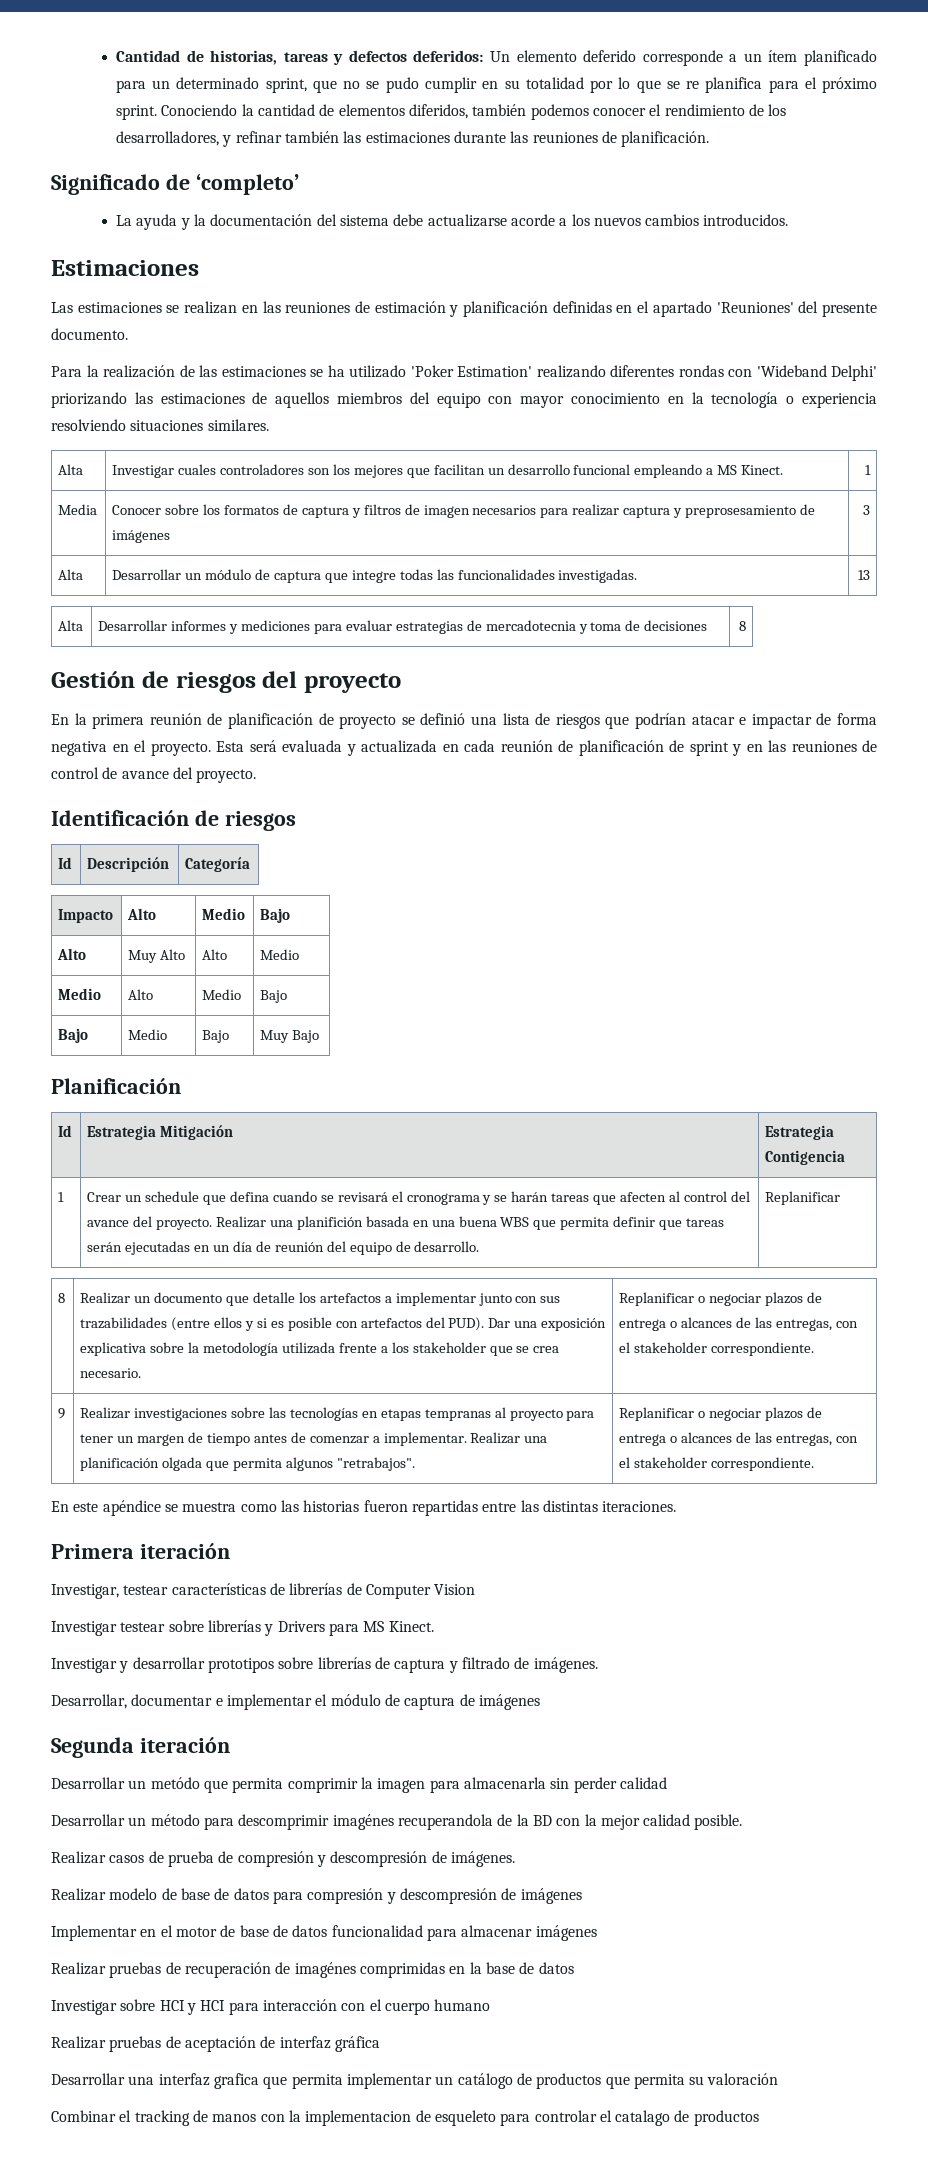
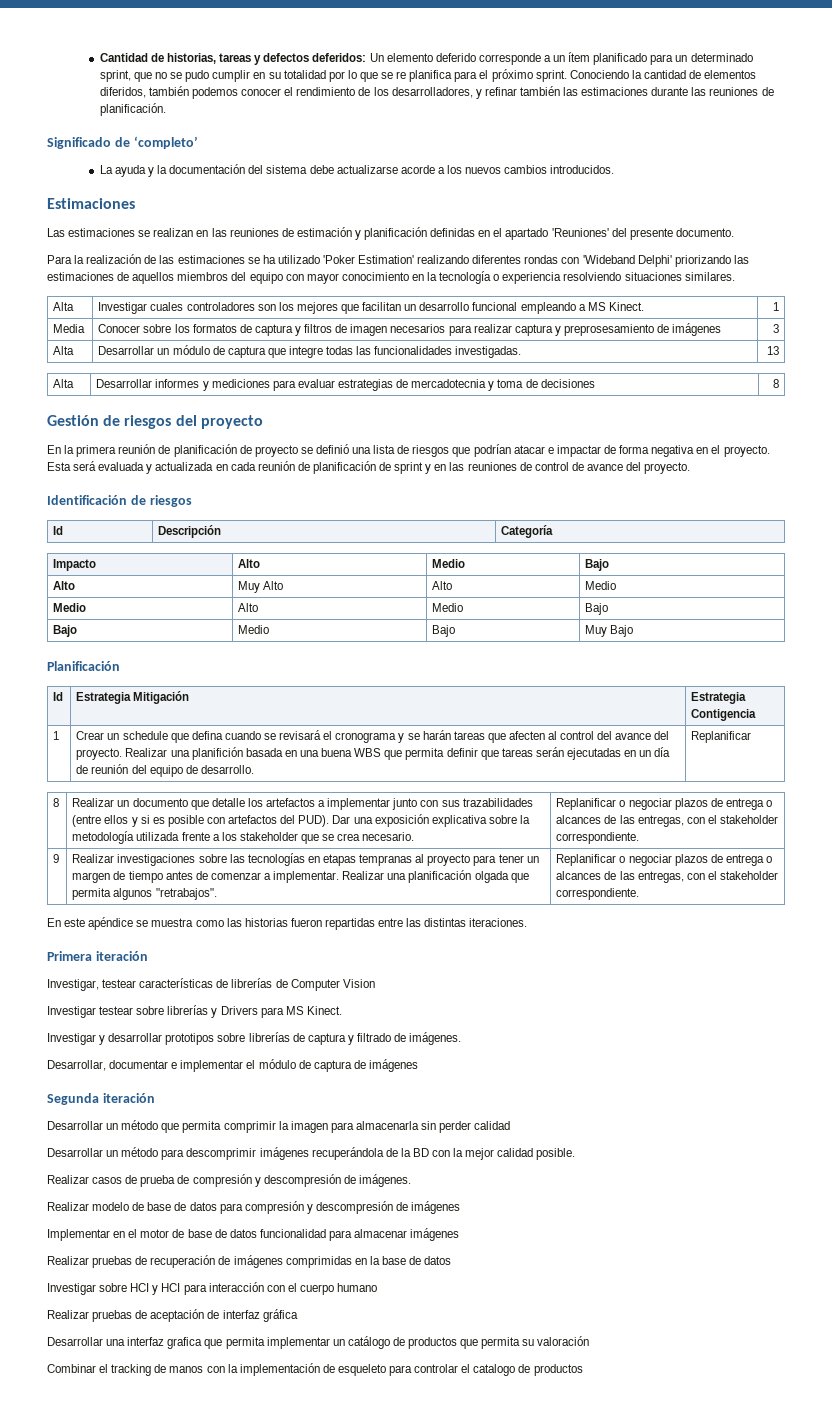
- Desarrollar un metódo que permita comprimir la imagen para almacenarla sin perder calidad
+ Desarrollar un método que permita comprimir la imagen para almacenarla sin perder calidad
- Desarrollar un método para descomprimir imagénes recuperandola de la BD con la mejor calidad posible.
+ Desarrollar un método para descomprimir imágenes recuperándola de la BD con la mejor calidad posible.
- Realizar pruebas de recuperación de imagénes comprimidas en la base de datos
+ Realizar pruebas de recuperación de imágenes comprimidas en la base de datos
- Combinar el tracking de manos con la implementacion de esqueleto para controlar el catalago de productos
+ Combinar el tracking de manos con la implementación de esqueleto para controlar el catalogo de productos

